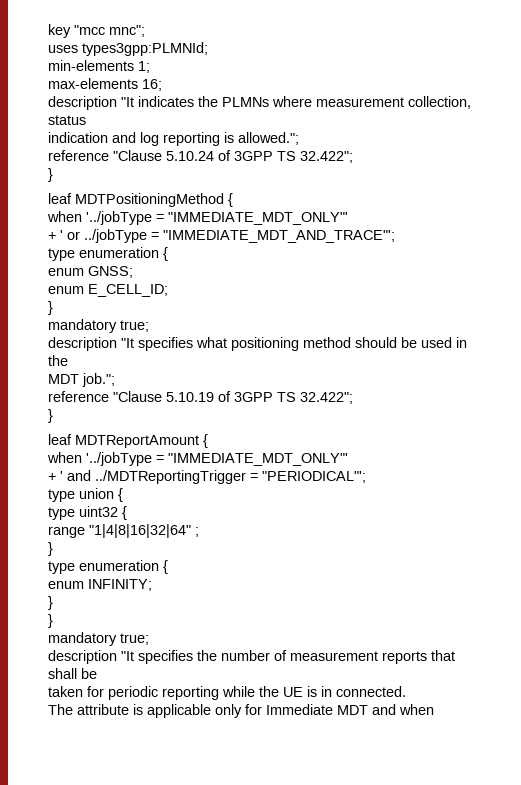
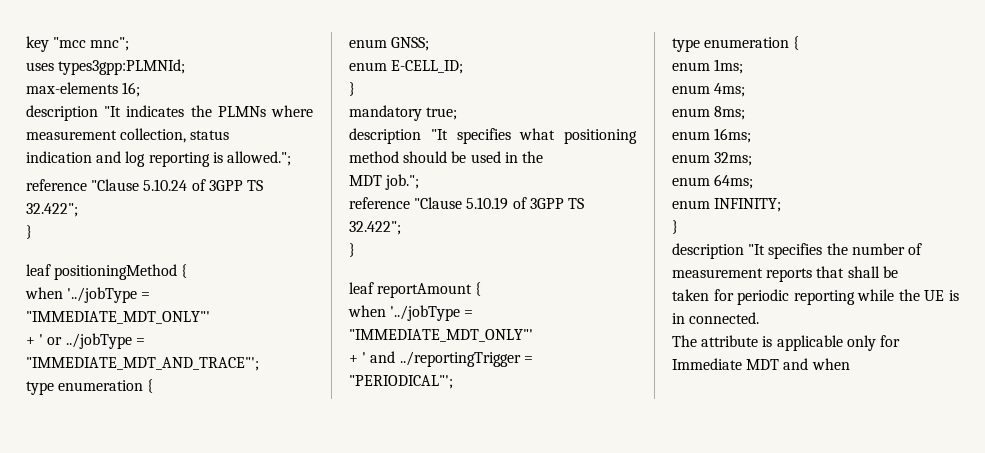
- min-elements 1;
- leaf MDTPositioningMethod {
+ leaf positioningMethod {
- enum E_CELL_ID;
+ enum E-CELL_ID;
- leaf MDTReportAmount {
+ leaf reportAmount {
- + ' and ../MDTReportingTrigger = "PERIODICAL"';
- type union {
- type uint32 {
- range "1|4|8|16|32|64" ;
- }
+ + ' and ../reportingTrigger = "PERIODICAL"';
  type enumeration {
+ enum 1ms;
+ enum 4ms;
+ enum 8ms;
+ enum 16ms;
+ enum 32ms;
+ enum 64ms;
  enum INFINITY;
  }
- }
- mandatory true;

